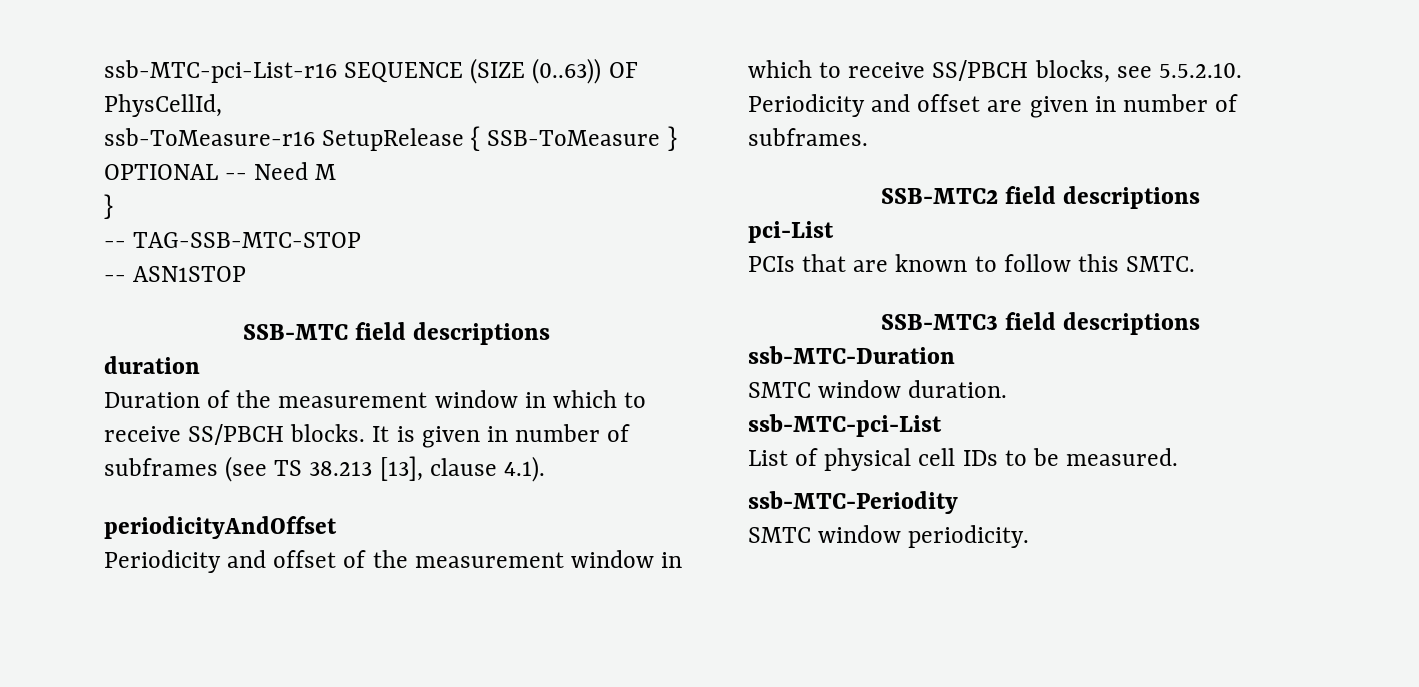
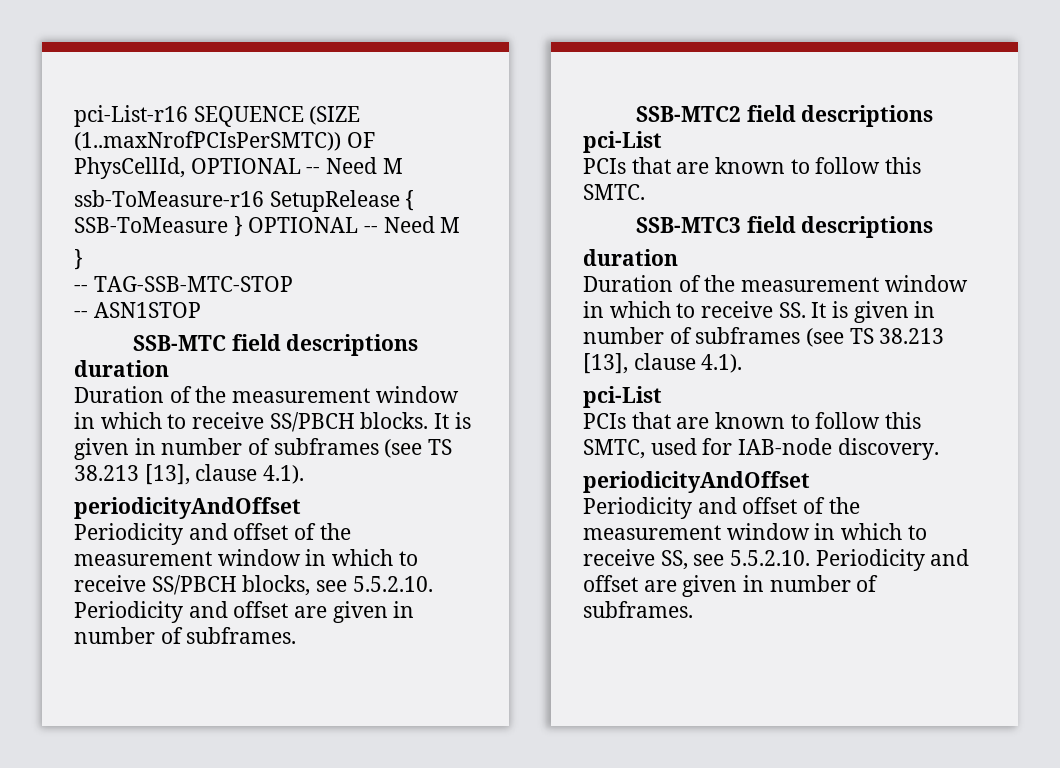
- ssb-MTC-pci-List-r16 SEQUENCE (SIZE (0..63)) OF PhysCellId,
+ pci-List-r16 SEQUENCE (SIZE (1..maxNrofPCIsPerSMTC)) OF PhysCellId, OPTIONAL -- Need M
  SSB-MTC3 field descriptions
- ssb-MTC-Duration
- SMTC window duration.
- ssb-MTC-pci-List
- List of physical cell IDs to be measured.
- ssb-MTC-Periodity
- SMTC window periodicity.
+ duration
+ Duration of the measurement window in which to receive SS. It is given in number of subframes (see TS 38.213 [13], clause 4.1).
+ pci-List
+ PCIs that are known to follow this SMTC, used for IAB-node discovery.
+ periodicityAndOffset
+ Periodicity and offset of the measurement window in which to receive SS, see 5.5.2.10. Periodicity and offset are given in number of subframes.

